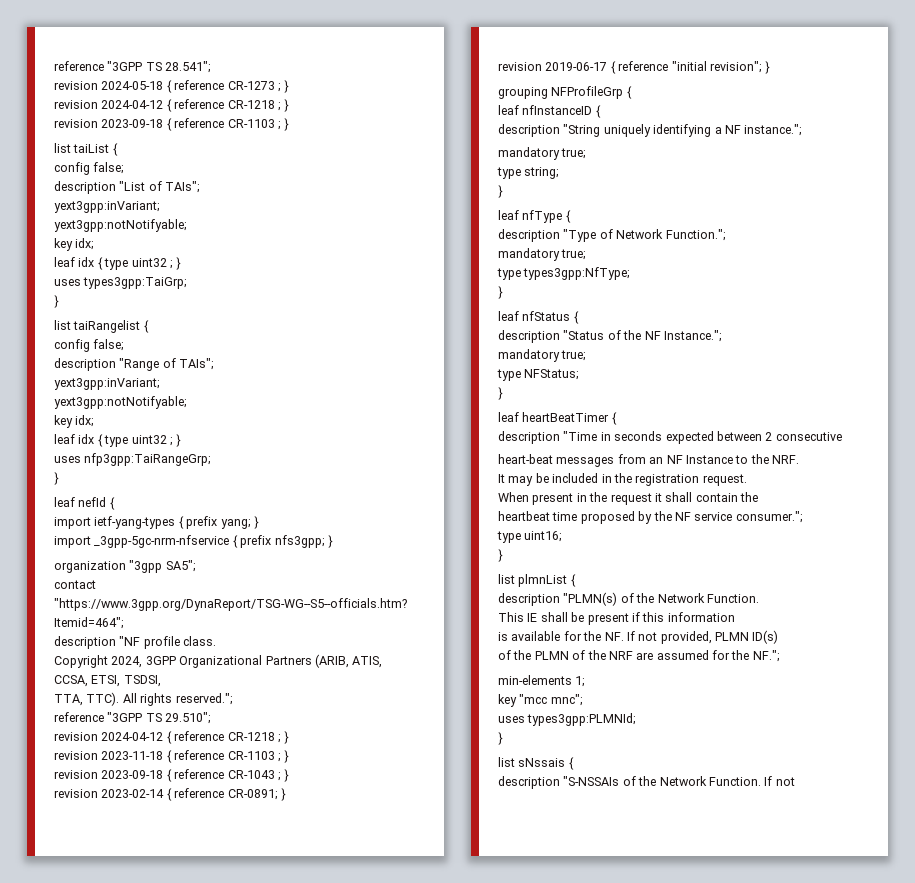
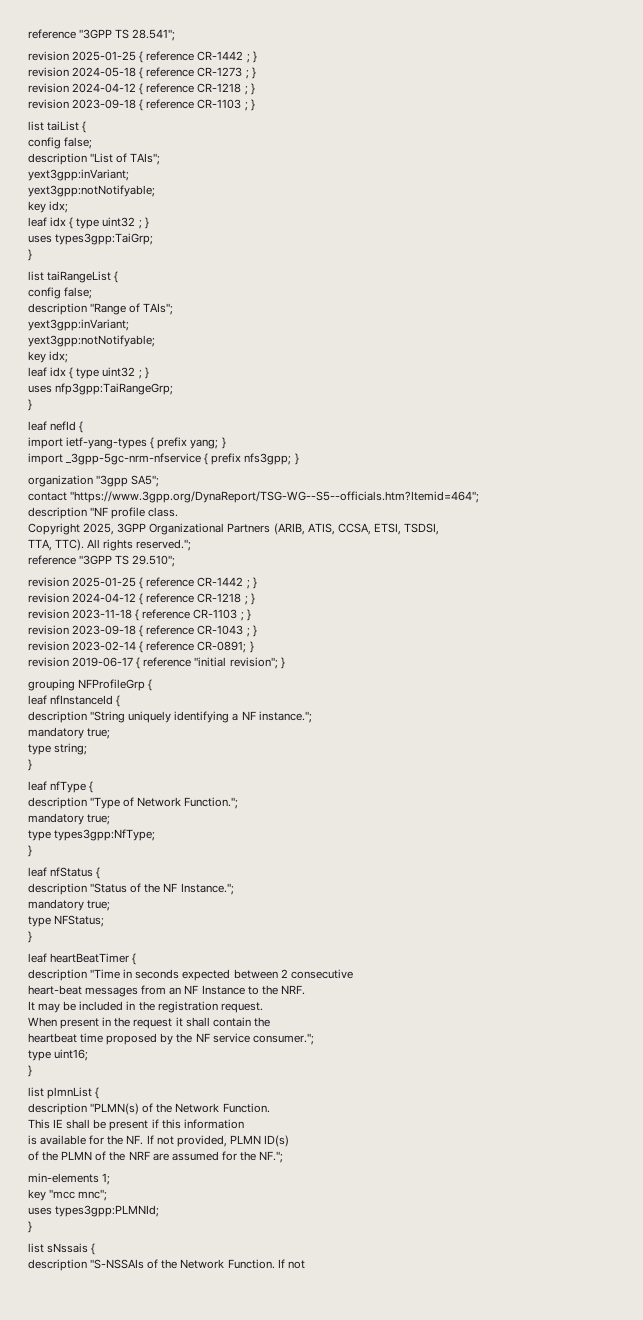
  reference "3GPP TS 28.541";
+ revision 2025-01-25 { reference CR-1442 ; }
- list taiRangelist {
+ list taiRangeList {
- Copyright 2024, 3GPP Organizational Partners (ARIB, ATIS, CCSA, ETSI, TSDSI,
+ Copyright 2025, 3GPP Organizational Partners (ARIB, ATIS, CCSA, ETSI, TSDSI,
  reference "3GPP TS 29.510";
+ revision 2025-01-25 { reference CR-1442 ; }
- leaf nfInstanceID {
+ leaf nfInstanceId {

